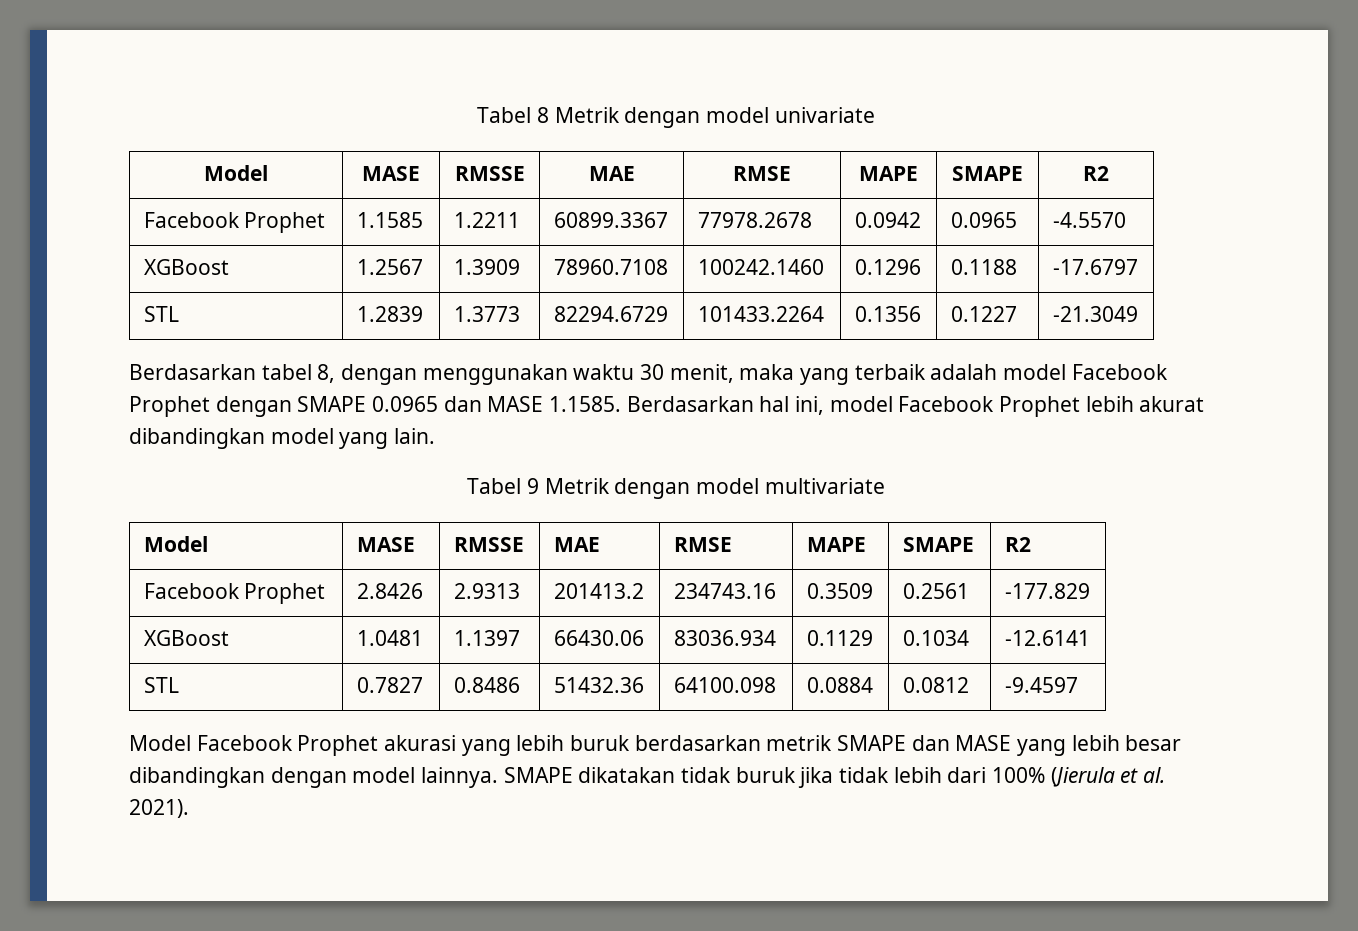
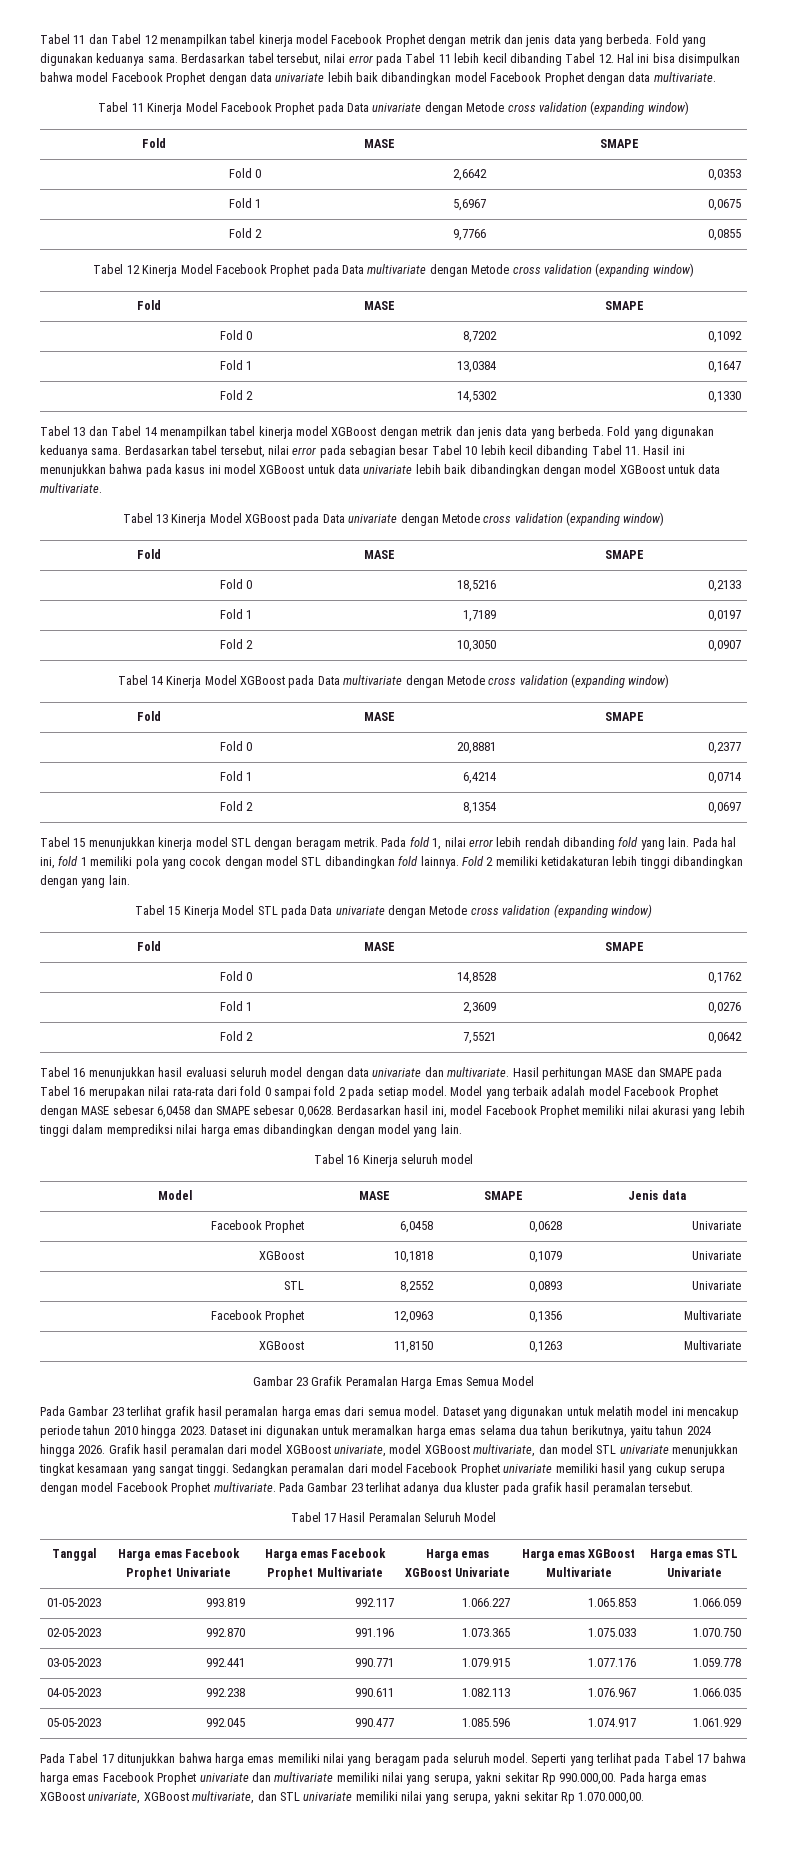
- Tabel 8 Metrik dengan model univariate
- Model | MASE | RMSSE | MAE | RMSE | MAPE | SMAPE | R2
- Facebook Prophet | 1.1585 | 1.2211 | 60899.3367 | 77978.2678 | 0.0942 | 0.0965 | -4.5570
- XGBoost | 1.2567 | 1.3909 | 78960.7108 | 100242.1460 | 0.1296 | 0.1188 | -17.6797
- STL | 1.2839 | 1.3773 | 82294.6729 | 101433.2264 | 0.1356 | 0.1227 | -21.3049
- Berdasarkan tabel 8, dengan menggunakan waktu 30 menit, maka yang terbaik adalah model Facebook Prophet dengan SMAPE 0.0965 dan MASE 1.1585. Berdasarkan hal ini, model Facebook Prophet lebih akurat dibandingkan model yang lain.
+ Tabel 11 dan Tabel 12 menampilkan tabel kinerja model Facebook Prophet dengan metrik dan jenis data yang berbeda. Fold yang digunakan keduanya sama. Berdasarkan tabel tersebut, nilai error pada Tabel 11 lebih kecil dibanding Tabel 12. Hal ini bisa disimpulkan bahwa model Facebook Prophet dengan data univariate lebih baik dibandingkan model Facebook Prophet dengan data multivariate.
+ Tabel 11 Kinerja Model Facebook Prophet pada Data univariate dengan Metode cross validation (expanding window)
+ Fold | MASE | SMAPE
+ Fold 0 | 2,6642 | 0,0353
+ Fold 1 | 5,6967 | 0,0675
+ Fold 2 | 9,7766 | 0,0855
+ Tabel 12 Kinerja Model Facebook Prophet pada Data multivariate dengan Metode cross validation (expanding window)
+ Fold | MASE | SMAPE
+ Fold 0 | 8,7202 | 0,1092
+ Fold 1 | 13,0384 | 0,1647
+ Fold 2 | 14,5302 | 0,1330
+ Tabel 13 dan Tabel 14 menampilkan tabel kinerja model XGBoost dengan metrik dan jenis data yang berbeda. Fold yang digunakan keduanya sama. Berdasarkan tabel tersebut, nilai error pada sebagian besar Tabel 10 lebih kecil dibanding Tabel 11. Hasil ini menunjukkan bahwa pada kasus ini model XGBoost untuk data univariate lebih baik dibandingkan dengan model XGBoost untuk data multivariate.
+ Tabel 13 Kinerja Model XGBoost pada Data univariate dengan Metode cross validation (expanding window)
+ Fold | MASE | SMAPE
+ Fold 0 | 18,5216 | 0,2133
+ Fold 1 | 1,7189 | 0,0197
+ Fold 2 | 10,3050 | 0,0907
+ Tabel 14 Kinerja Model XGBoost pada Data multivariate dengan Metode cross validation (expanding window)
+ Fold | MASE | SMAPE
+ Fold 0 | 20,8881 | 0,2377
+ Fold 1 | 6,4214 | 0,0714
+ Fold 2 | 8,1354 | 0,0697
+ Tabel 15 menunjukkan kinerja model STL dengan beragam metrik. Pada fold 1, nilai error lebih rendah dibanding fold yang lain. Pada hal ini, fold 1 memiliki pola yang cocok dengan model STL dibandingkan fold lainnya. Fold 2 memiliki ketidakaturan lebih tinggi dibandingkan dengan yang lain.
+ Tabel 15 Kinerja Model STL pada Data univariate dengan Metode cross validation (expanding window)
+ Fold | MASE | SMAPE
+ Fold 0 | 14,8528 | 0,1762
+ Fold 1 | 2,3609 | 0,0276
+ Fold 2 | 7,5521 | 0,0642
+ Tabel 16 menunjukkan hasil evaluasi seluruh model dengan data univariate dan multivariate. Hasil perhitungan MASE dan SMAPE pada Tabel 16 merupakan nilai rata-rata dari fold 0 sampai fold 2 pada setiap model. Model yang terbaik adalah model Facebook Prophet dengan MASE sebesar 6,0458 dan SMAPE sebesar 0,0628. Berdasarkan hasil ini, model Facebook Prophet memiliki nilai akurasi yang lebih tinggi dalam memprediksi nilai harga emas dibandingkan dengan model yang lain.
- Tabel 9 Metrik dengan model multivariate
- Model | MASE | RMSSE | MAE | RMSE | MAPE | SMAPE | R2
- Facebook Prophet | 2.8426 | 2.9313 | 201413.2 | 234743.16 | 0.3509 | 0.2561 | -177.829
- XGBoost | 1.0481 | 1.1397 | 66430.06 | 83036.934 | 0.1129 | 0.1034 | -12.6141
- STL | 0.7827 | 0.8486 | 51432.36 | 64100.098 | 0.0884 | 0.0812 | -9.4597
- Model Facebook Prophet akurasi yang lebih buruk berdasarkan metrik SMAPE dan MASE yang lebih besar dibandingkan dengan model lainnya. SMAPE dikatakan tidak buruk jika tidak lebih dari 100% (Jierula et al. 2021).
+ Tabel 16 Kinerja seluruh model
+ Model | MASE | SMAPE | Jenis data
+ Facebook Prophet | 6,0458 | 0,0628 | Univariate
+ XGBoost | 10,1818 | 0,1079 | Univariate
+ STL | 8,2552 | 0,0893 | Univariate
+ Facebook Prophet | 12,0963 | 0,1356 | Multivariate
+ XGBoost | 11,8150 | 0,1263 | Multivariate
+ Gambar 23 Grafik Peramalan Harga Emas Semua Model
+ Pada Gambar 23 terlihat grafik hasil peramalan harga emas dari semua model. Dataset yang digunakan untuk melatih model ini mencakup periode tahun 2010 hingga 2023. Dataset ini digunakan untuk meramalkan harga emas selama dua tahun berikutnya, yaitu tahun 2024 hingga 2026. Grafik hasil peramalan dari model XGBoost univariate, model XGBoost multivariate, dan model STL univariate menunjukkan tingkat kesamaan yang sangat tinggi. Sedangkan peramalan dari model Facebook Prophet univariate memiliki hasil yang cukup serupa dengan model Facebook Prophet multivariate. Pada Gambar 23 terlihat adanya dua kluster pada grafik hasil peramalan tersebut.
+ Tabel 17 Hasil Peramalan Seluruh Model
+ Tanggal | Harga emas Facebook Prophet Univariate | Harga emas Facebook Prophet Multivariate | Harga emas XGBoost Univariate | Harga emas XGBoost Multivariate | Harga emas STL Univariate
+ 01-05-2023 | 993.819 | 992.117 | 1.066.227 | 1.065.853 | 1.066.059
+ 02-05-2023 | 992.870 | 991.196 | 1.073.365 | 1.075.033 | 1.070.750
+ 03-05-2023 | 992.441 | 990.771 | 1.079.915 | 1.077.176 | 1.059.778
+ 04-05-2023 | 992.238 | 990.611 | 1.082.113 | 1.076.967 | 1.066.035
+ 05-05-2023 | 992.045 | 990.477 | 1.085.596 | 1.074.917 | 1.061.929
+ Pada Tabel 17 ditunjukkan bahwa harga emas memiliki nilai yang beragam pada seluruh model. Seperti yang terlihat pada Tabel 17 bahwa harga emas Facebook Prophet univariate dan multivariate memiliki nilai yang serupa, yakni sekitar Rp 990.000,00. Pada harga emas XGBoost univariate, XGBoost multivariate, dan STL univariate memiliki nilai yang serupa, yakni sekitar Rp 1.070.000,00.

